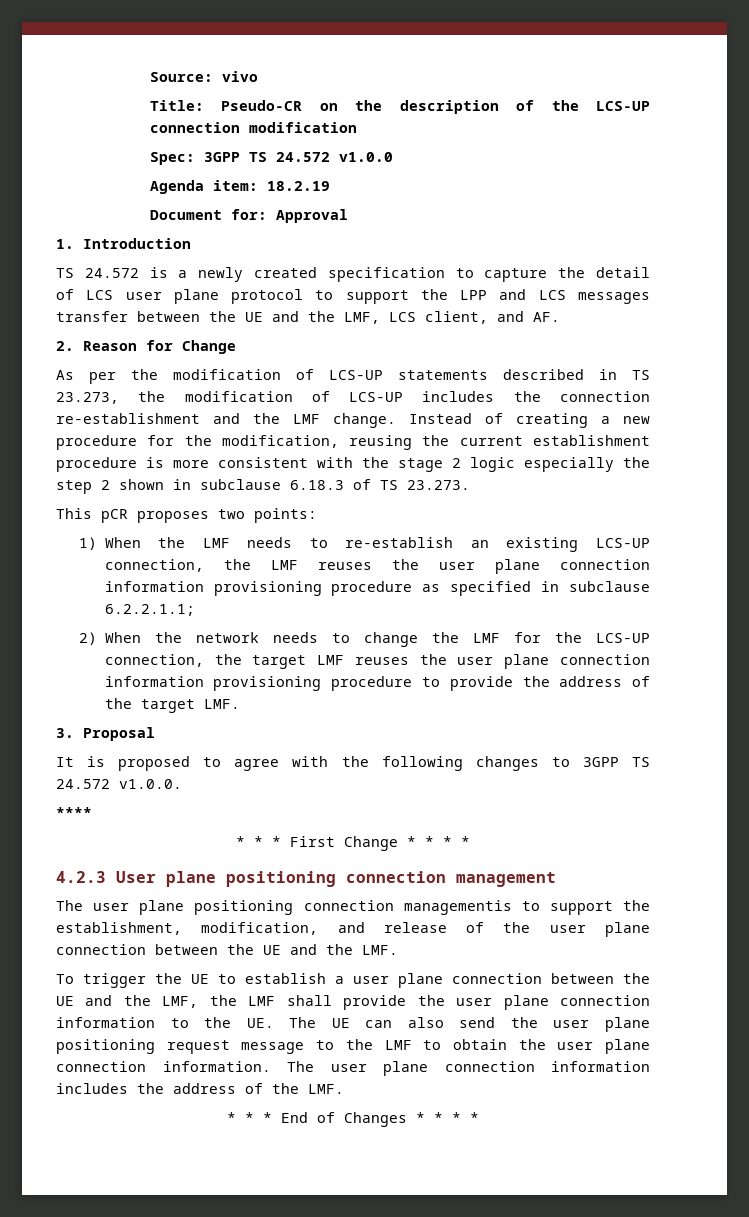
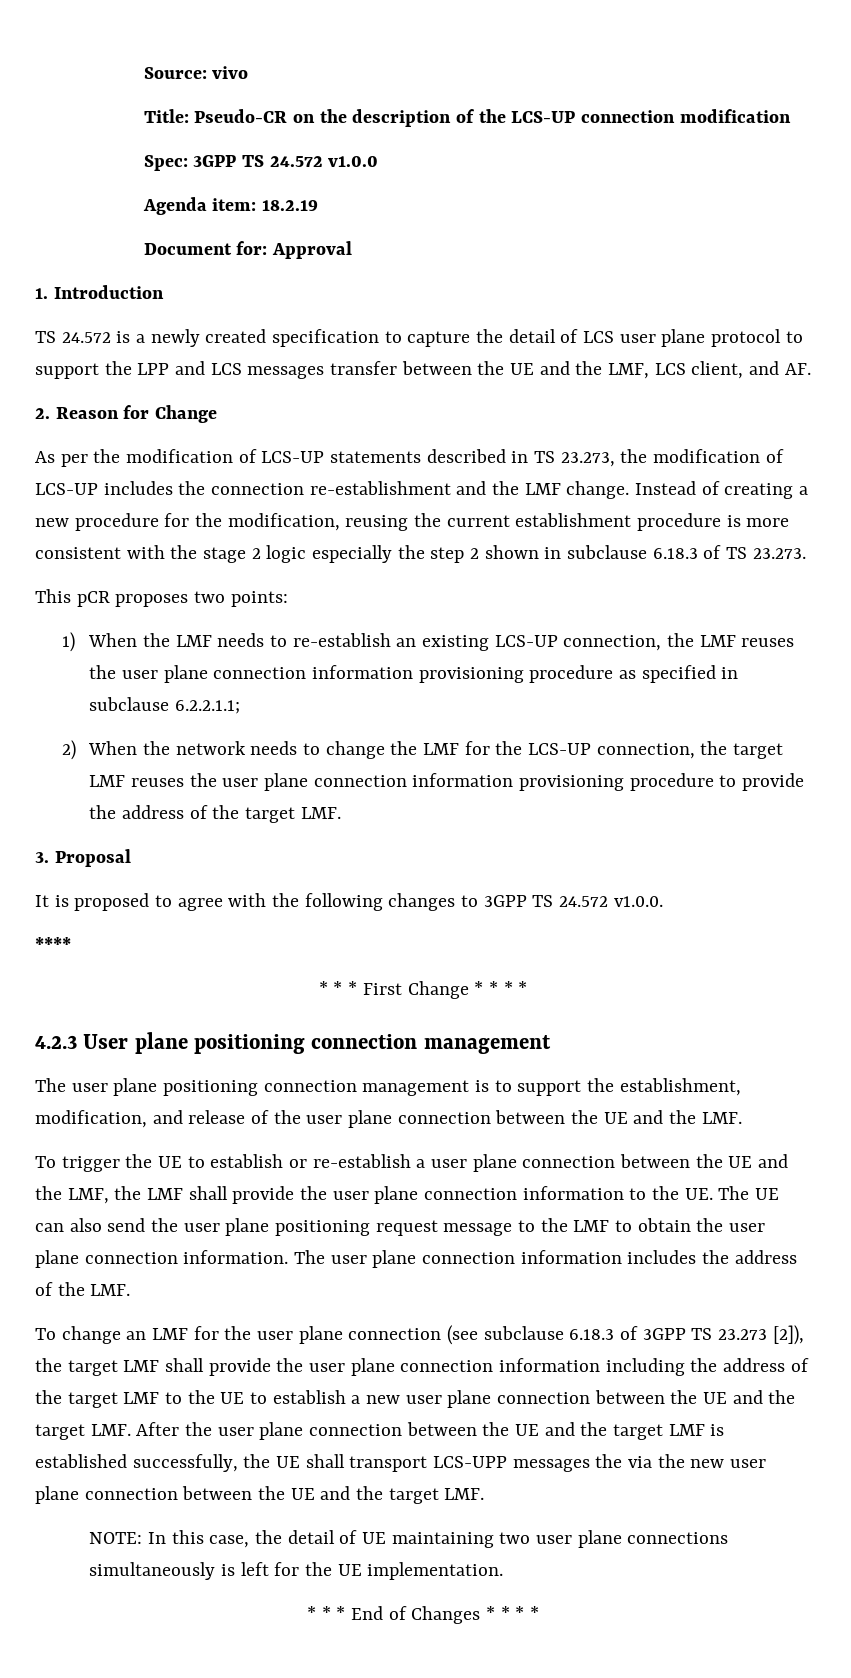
- The user plane positioning connection managementis to support the establishment, modification, and release of the user plane connection between the UE and the LMF.
+ The user plane positioning connection management is to support the establishment, modification, and release of the user plane connection between the UE and the LMF.
- To trigger the UE to establish a user plane connection between the UE and the LMF, the LMF shall provide the user plane connection information to the UE. The UE can also send the user plane positioning request message to the LMF to obtain the user plane connection information.
+ To trigger the UE to establish or re-establish a user plane connection between the UE and the LMF, the LMF shall provide the user plane connection information to the UE. The UE can also send the user plane positioning request message to the LMF to obtain the user plane connection information.
+ To change an LMF for the user plane connection (see subclause 6.18.3 of 3GPP TS 23.273 [2]), the target LMF shall provide the user plane connection information including the address of the target LMF to the UE to establish a new user plane connection between the UE and the target LMF. After the user plane connection between the UE and the target LMF is established successfully, the UE shall transport LCS-UPP messages the via the new user plane connection between the UE and the target LMF.
+ NOTE: In this case, the detail of UE maintaining two user plane connections simultaneously is left for the UE implementation.

